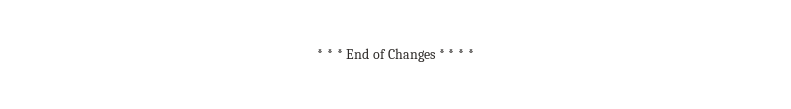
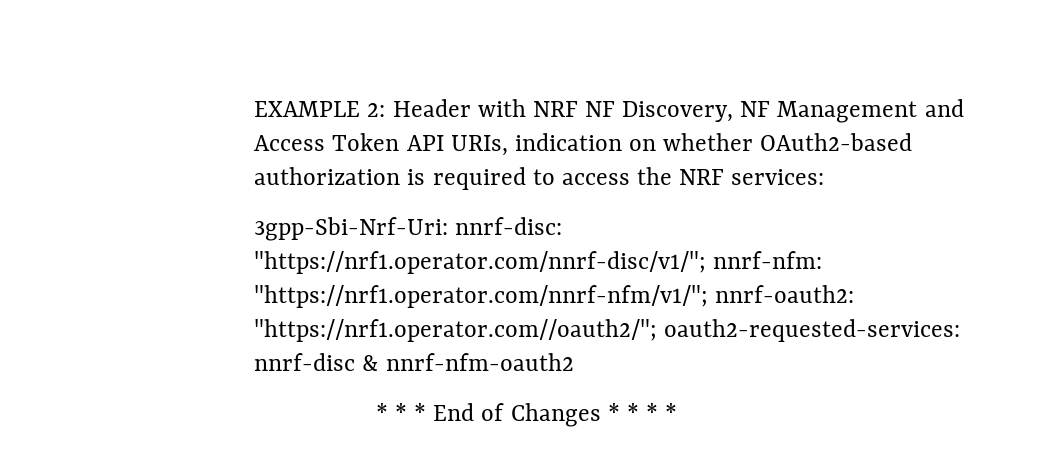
+ EXAMPLE 2: Header with NRF NF Discovery, NF Management and Access Token API URIs, indication on whether OAuth2-based authorization is required to access the NRF services:
+ 3gpp-Sbi-Nrf-Uri: nnrf-disc: "https://nrf1.operator.com/nnrf-disc/v1/"; nnrf-nfm: "https://nrf1.operator.com/nnrf-nfm/v1/"; nnrf-oauth2: "https://nrf1.operator.com//oauth2/"; oauth2-requested-services: nnrf-disc & nnrf-nfm-oauth2

